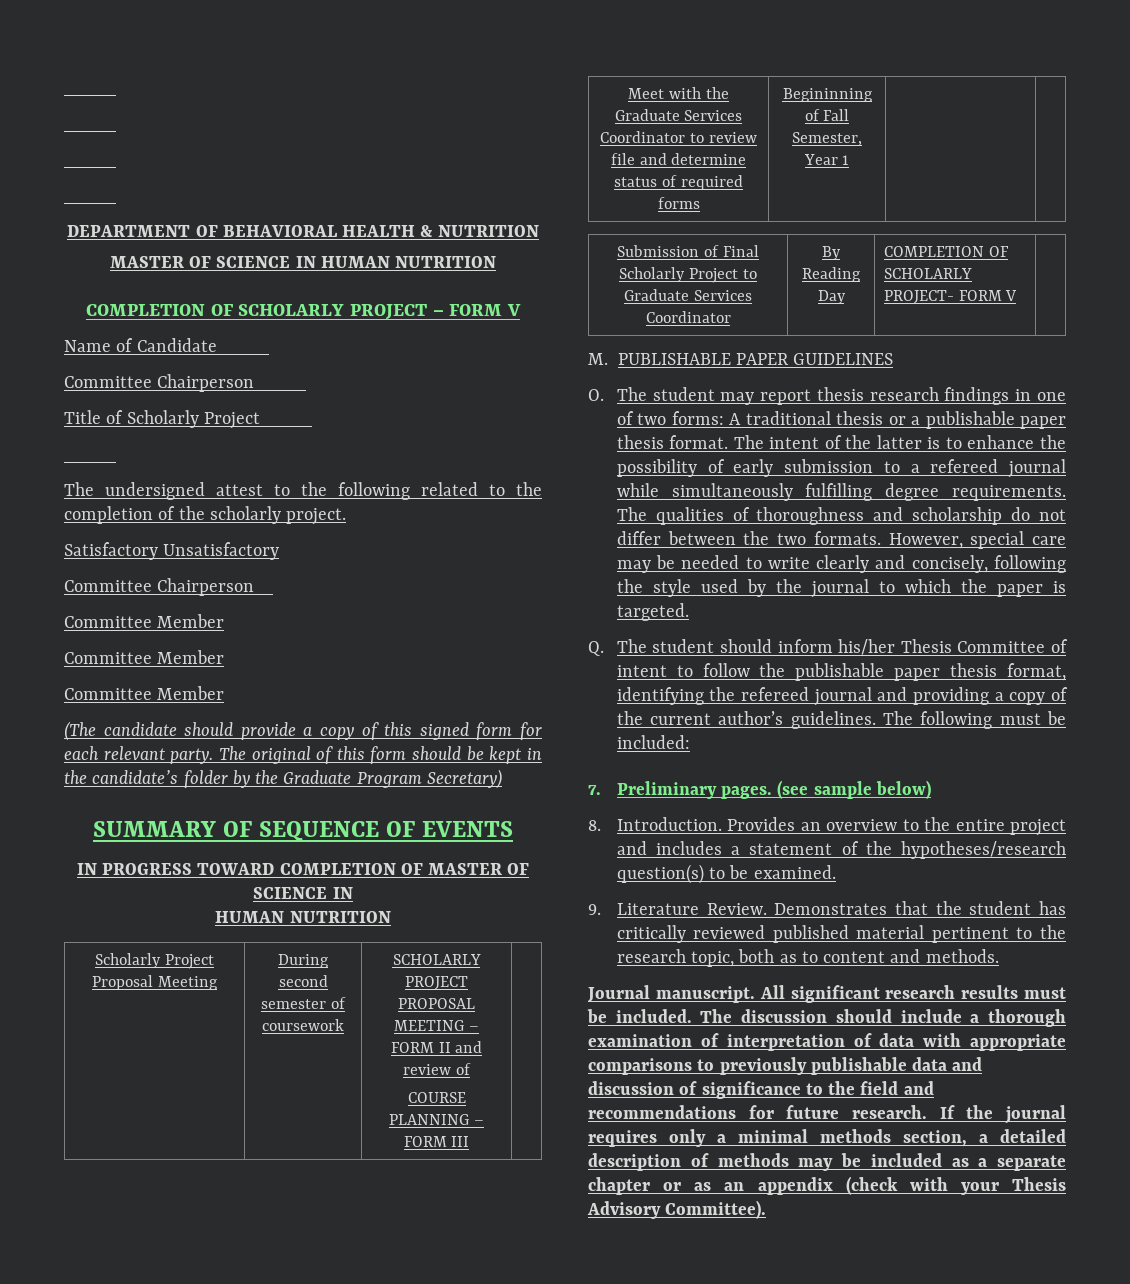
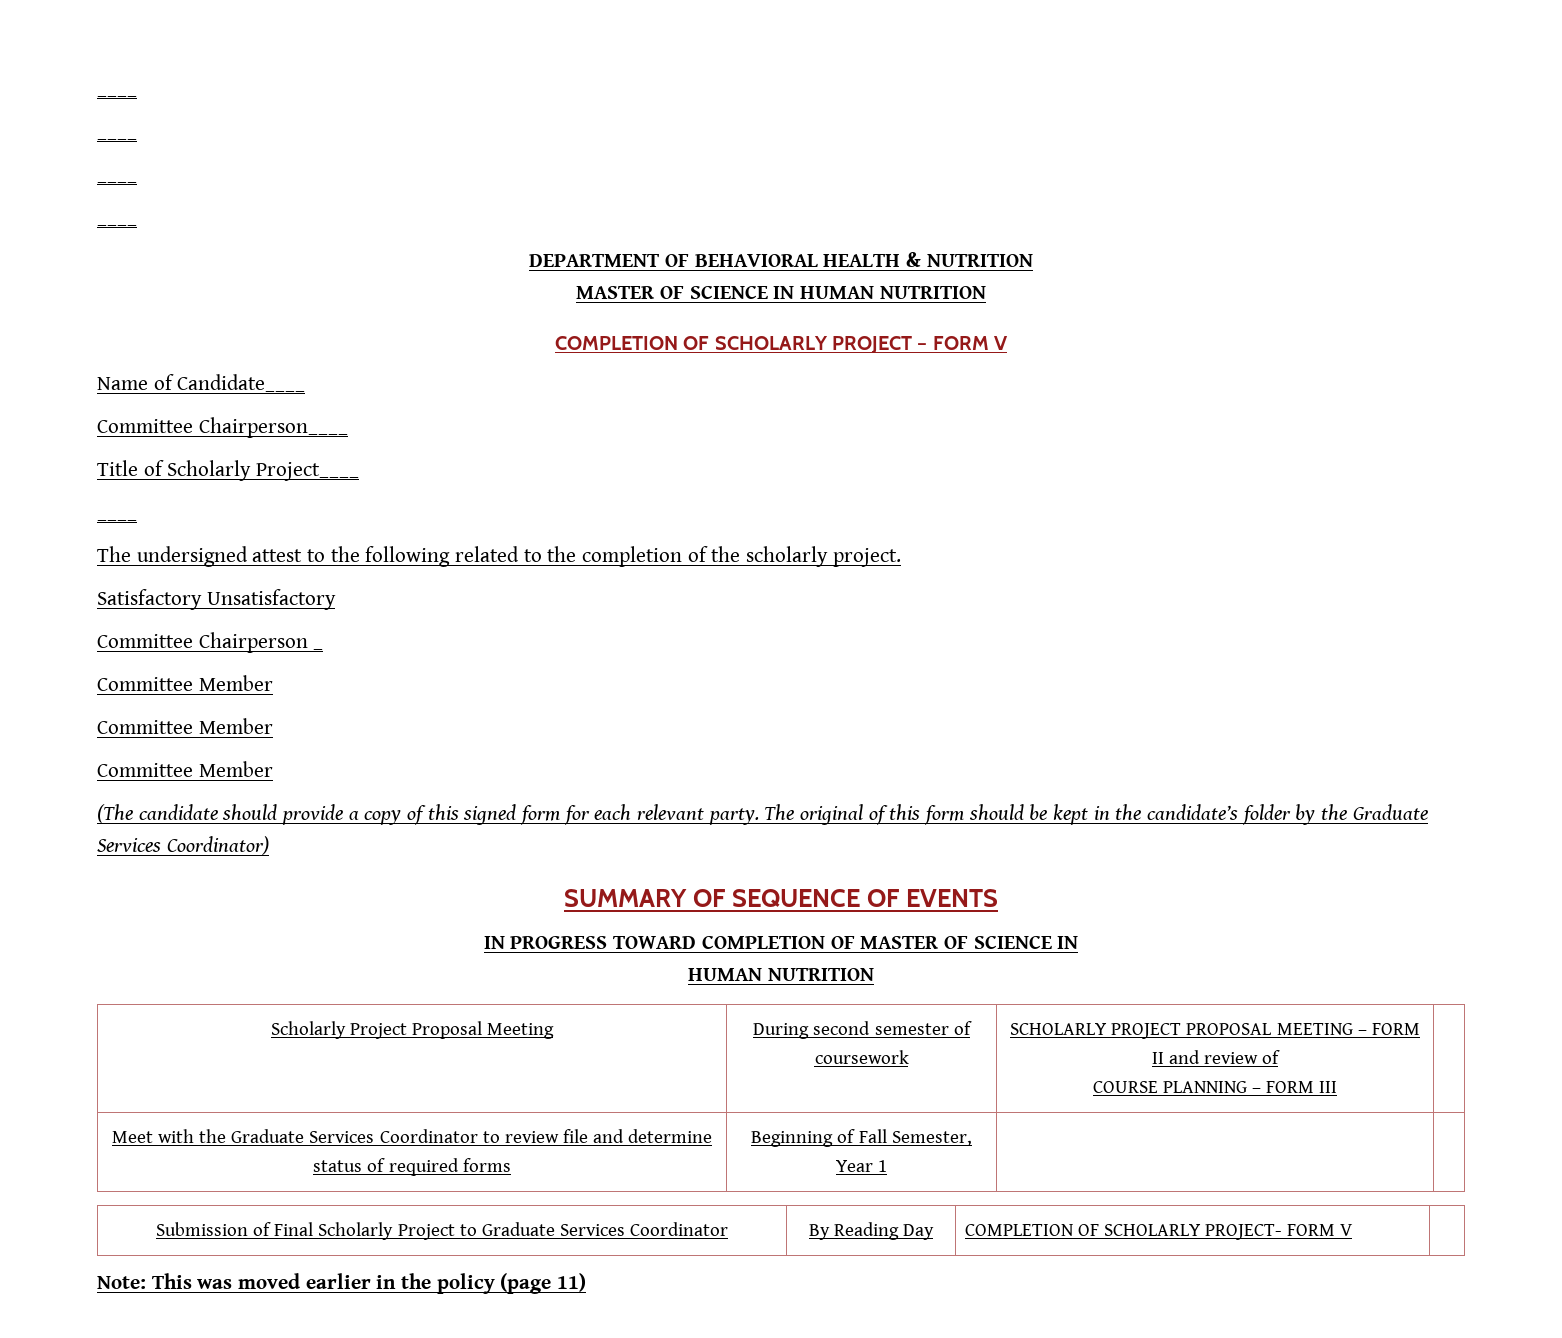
- The original of this form should be kept in the candidate’s folder by the Graduate Program Secretary)
+ The original of this form should be kept in the candidate’s folder by the Graduate Services Coordinator)
- Meet with the Graduate Services Coordinator to review file and determine status of required forms | Begininning of Fall Semester, Year 1 | |
+ Meet with the Graduate Services Coordinator to review file and determine status of required forms | Beginning of Fall Semester, Year 1 | |
- M. PUBLISHABLE PAPER GUIDELINES
- O. The student may report thesis research findings in one of two forms: A traditional thesis or a publishable paper thesis format. The intent of the latter is to enhance the possibility of early submission to a refereed journal while simultaneously fulfilling degree requirements. The qualities of thoroughness and scholarship do not differ between the two formats. However, special care may be needed to write clearly and concisely, following the style used by the journal to which the paper is targeted.
- Q. The student should inform his/her Thesis Committee of intent to follow the publishable paper thesis format, identifying the refereed journal and providing a copy of the current author’s guidelines. The following must be included:
- 7. Preliminary pages. (see sample below)
- 8. Introduction. Provides an overview to the entire project and includes a statement of the hypotheses/research question(s) to be examined.
- 9. Literature Review. Demonstrates that the student has critically reviewed published material pertinent to the research topic, both as to content and methods.
- Journal manuscript. All significant research results must be included. The discussion should include a thorough examination of interpretation of data with appropriate comparisons to previously publishable data and discussion of significance to the field and recommendations for future research. If the journal requires only a minimal methods section, a detailed description of methods may be included as a separate chapter or as an appendix (check with your Thesis Advisory Committee).
+ Note: This was moved earlier in the policy (page 11)

